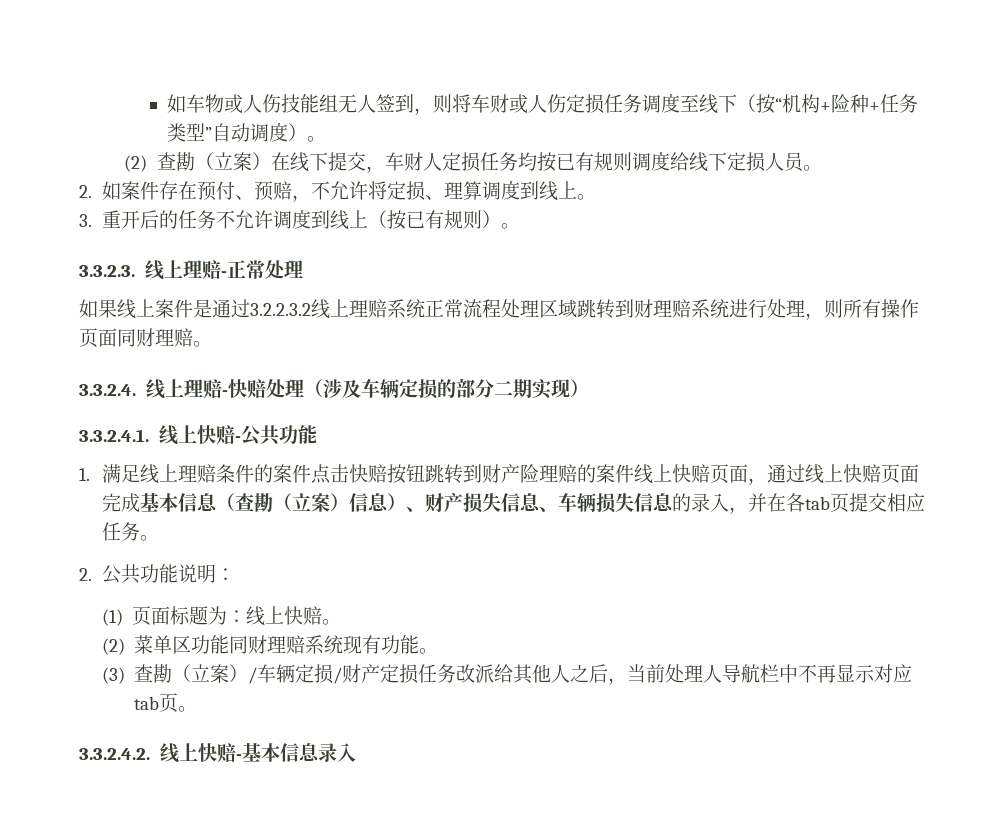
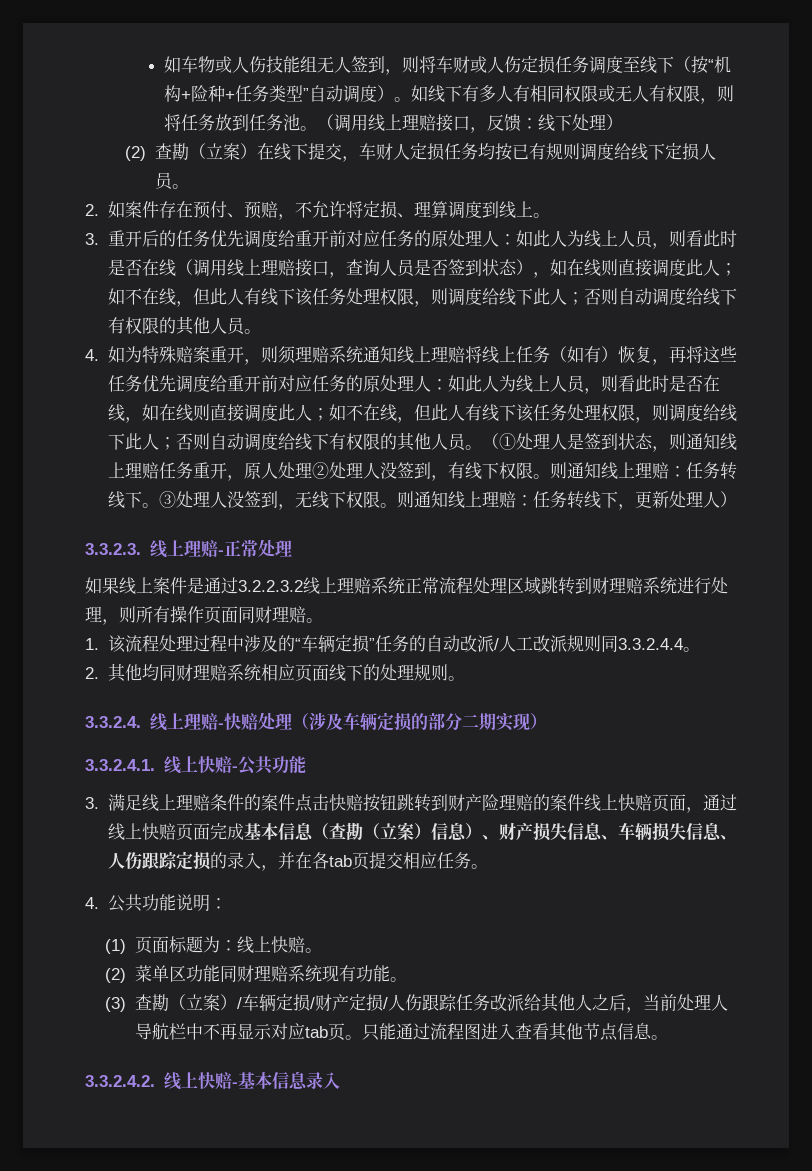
+ 如线下有多人有相同权限或无人有权限，则将任务放到任务池。（调用线上理赔接口，反馈：线下处理）
- 3.重开后的任务不允许调度到线上（按已有规则）。
+ 3.重开后的任务优先调度给重开前对应任务的原处理人：如此人为线上人员，则看此时是否在线（调用线上理赔接口，查询人员是否签到状态），如在线则直接调度此人；如不在线，但此人有线下该任务处理权限，则调度给线下此人；否则自动调度给线下有权限的其他人员。
+ 4.如为特殊赔案重开，则须理赔系统通知线上理赔将线上任务（如有）恢复，再将这些任务优先调度给重开前对应任务的原处理人：如此人为线上人员，则看此时是否在线，如在线则直接调度此人；如不在线，但此人有线下该任务处理权限，则调度给线下此人；否则自动调度给线下有权限的其他人员。（①处理人是签到状态，则通知线上理赔任务重开，原人处理②处理人没签到，有线下权限。则通知线上理赔：任务转线下。③处理人没签到，无线下权限。则通知线上理赔：任务转线下，更新处理人）
+ 1.该流程处理过程中涉及的“车辆定损”任务的自动改派/人工改派规则同3.3.2.4.4。
+ 2.其他均同财理赔系统相应页面线下的处理规则。
- 1.满足线上理赔条件的案件点击快赔按钮跳转到财产险理赔的案件线上快赔页面，通过线上快赔页面完成基本信息（查勘（立案）信息）、财产损失信息、车辆损失信息的录入，并在各tab页提交相应任务。
+ 3.满足线上理赔条件的案件点击快赔按钮跳转到财产险理赔的案件线上快赔页面，通过线上快赔页面完成基本信息（查勘（立案）信息）、财产损失信息、车辆损失信息、人伤跟踪定损的录入，并在各tab页提交相应任务。
- 2.公共功能说明：
+ 4.公共功能说明：
- (3)查勘（立案）/车辆定损/财产定损任务改派给其他人之后，当前处理人导航栏中不再显示对应tab页。
+ (3)查勘（立案）/车辆定损/财产定损/人伤跟踪任务改派给其他人之后，当前处理人导航栏中不再显示对应tab页。只能通过流程图进入查看其他节点信息。

